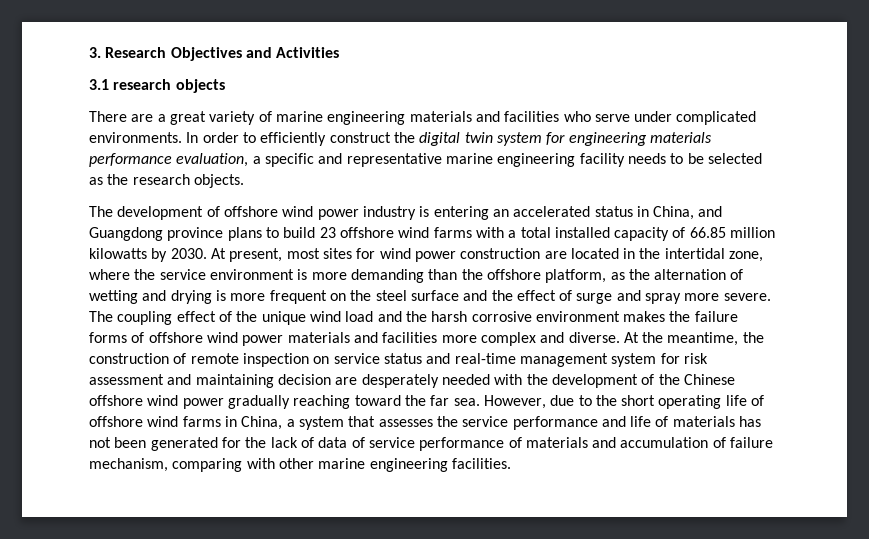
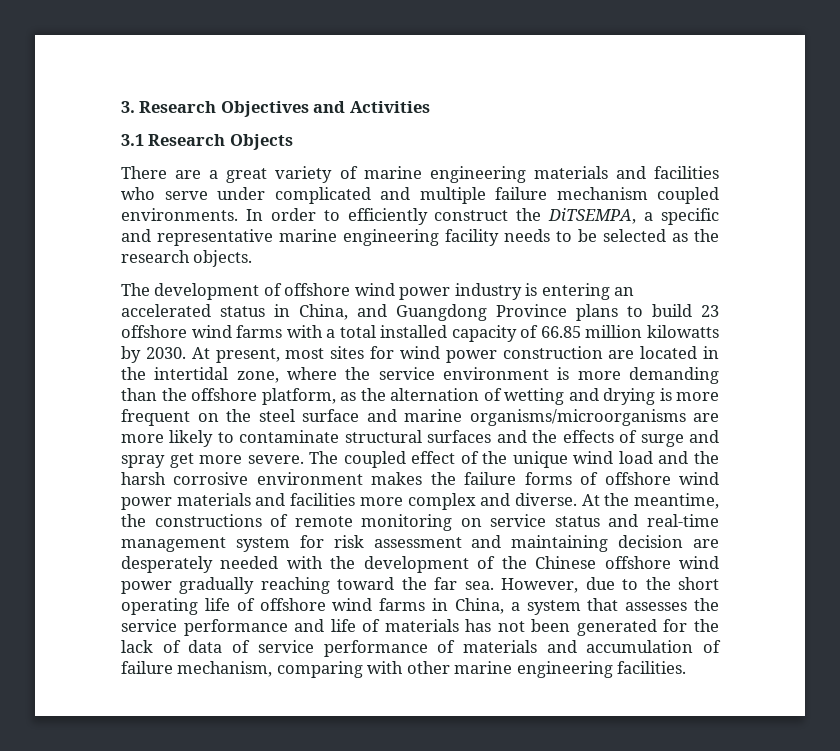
- 3.1 research objects
+ 3.1 Research Objects
- There are a great variety of marine engineering materials and facilities who serve under complicated environments.
+ There are a great variety of marine engineering materials and facilities who serve under complicated and multiple failure mechanism coupled environments.
- In order to efficiently construct the digital twin system for engineering materials performance evaluation, a specific and representative marine engineering facility needs to be selected as the research objects.
+ In order to efficiently construct the DiTSEMPA, a specific and representative marine engineering facility needs to be selected as the research objects.
- The development of offshore wind power industry is entering an accelerated status in China, and Guangdong province plans to build 23 offshore wind farms with a total installed capacity of 66.85 million kilowatts by 2030.
+ The development of offshore wind power industry is entering an accelerated status in China, and Guangdong Province plans to build 23 offshore wind farms with a total installed capacity of 66.85 million kilowatts by 2030.
- At present, most sites for wind power construction are located in the intertidal zone, where the service environment is more demanding than the offshore platform, as the alternation of wetting and drying is more frequent on the steel surface and the effect of surge and spray more severe.
+ At present, most sites for wind power construction are located in the intertidal zone, where the service environment is more demanding than the offshore platform, as the alternation of wetting and drying is more frequent on the steel surface and marine organisms/microorganisms are more likely to contaminate structural surfaces and the effects of surge and spray get more severe.
- The coupling effect of the unique wind load and the harsh corrosive environment makes the failure forms of offshore wind power materials and facilities more complex and diverse.
+ The coupled effect of the unique wind load and the harsh corrosive environment makes the failure forms of offshore wind power materials and facilities more complex and diverse.
- At the meantime, the construction of remote inspection on service status and real-time management system for risk assessment and maintaining decision are desperately needed with the development of the Chinese offshore wind power gradually reaching toward the far sea.
+ At the meantime, the constructions of remote monitoring on service status and real-time management system for risk assessment and maintaining decision are desperately needed with the development of the Chinese offshore wind power gradually reaching toward the far sea.

